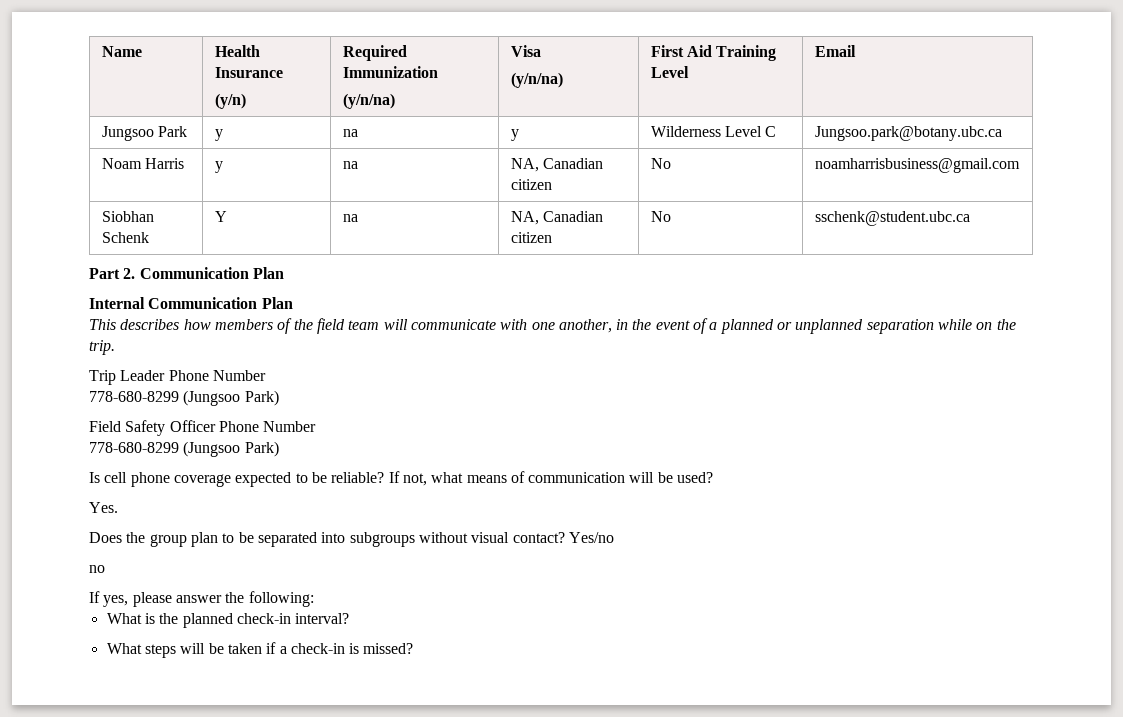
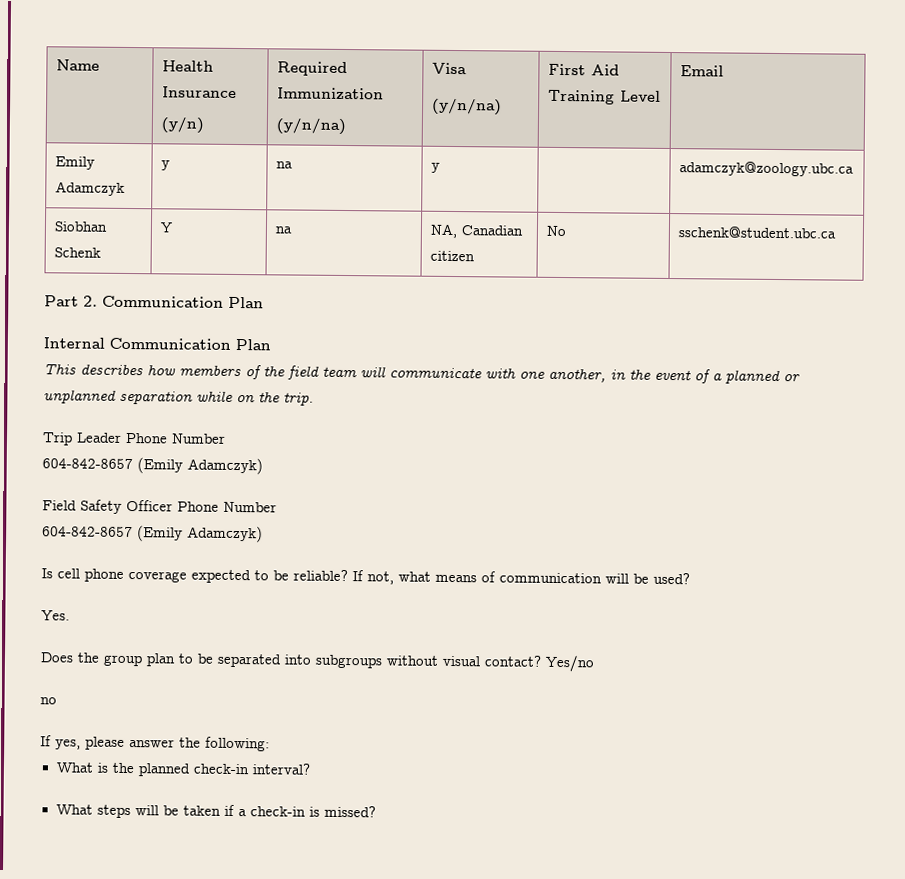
- Jungsoo Park | y | na | y | Wilderness Level C | Jungsoo.park@botany.ubc.ca
- Noam Harris | y | na | NA, Canadian citizen | No | noamharrisbusiness@gmail.com
+ Emily Adamczyk | y | na | y | | adamczyk@zoology.ubc.ca
  Trip Leader Phone Number
- 778-680-8299 (Jungsoo Park)
+ 604-842-8657 (Emily Adamczyk)
  Field Safety Officer Phone Number
- 778-680-8299 (Jungsoo Park)
+ 604-842-8657 (Emily Adamczyk)

